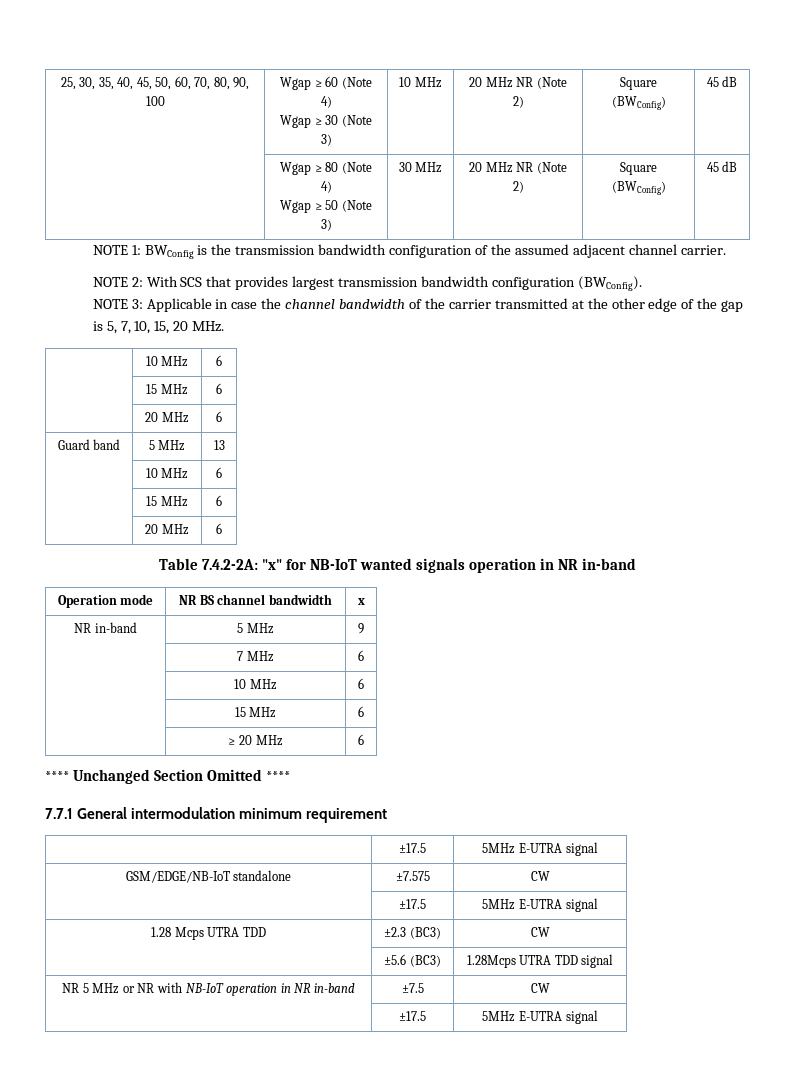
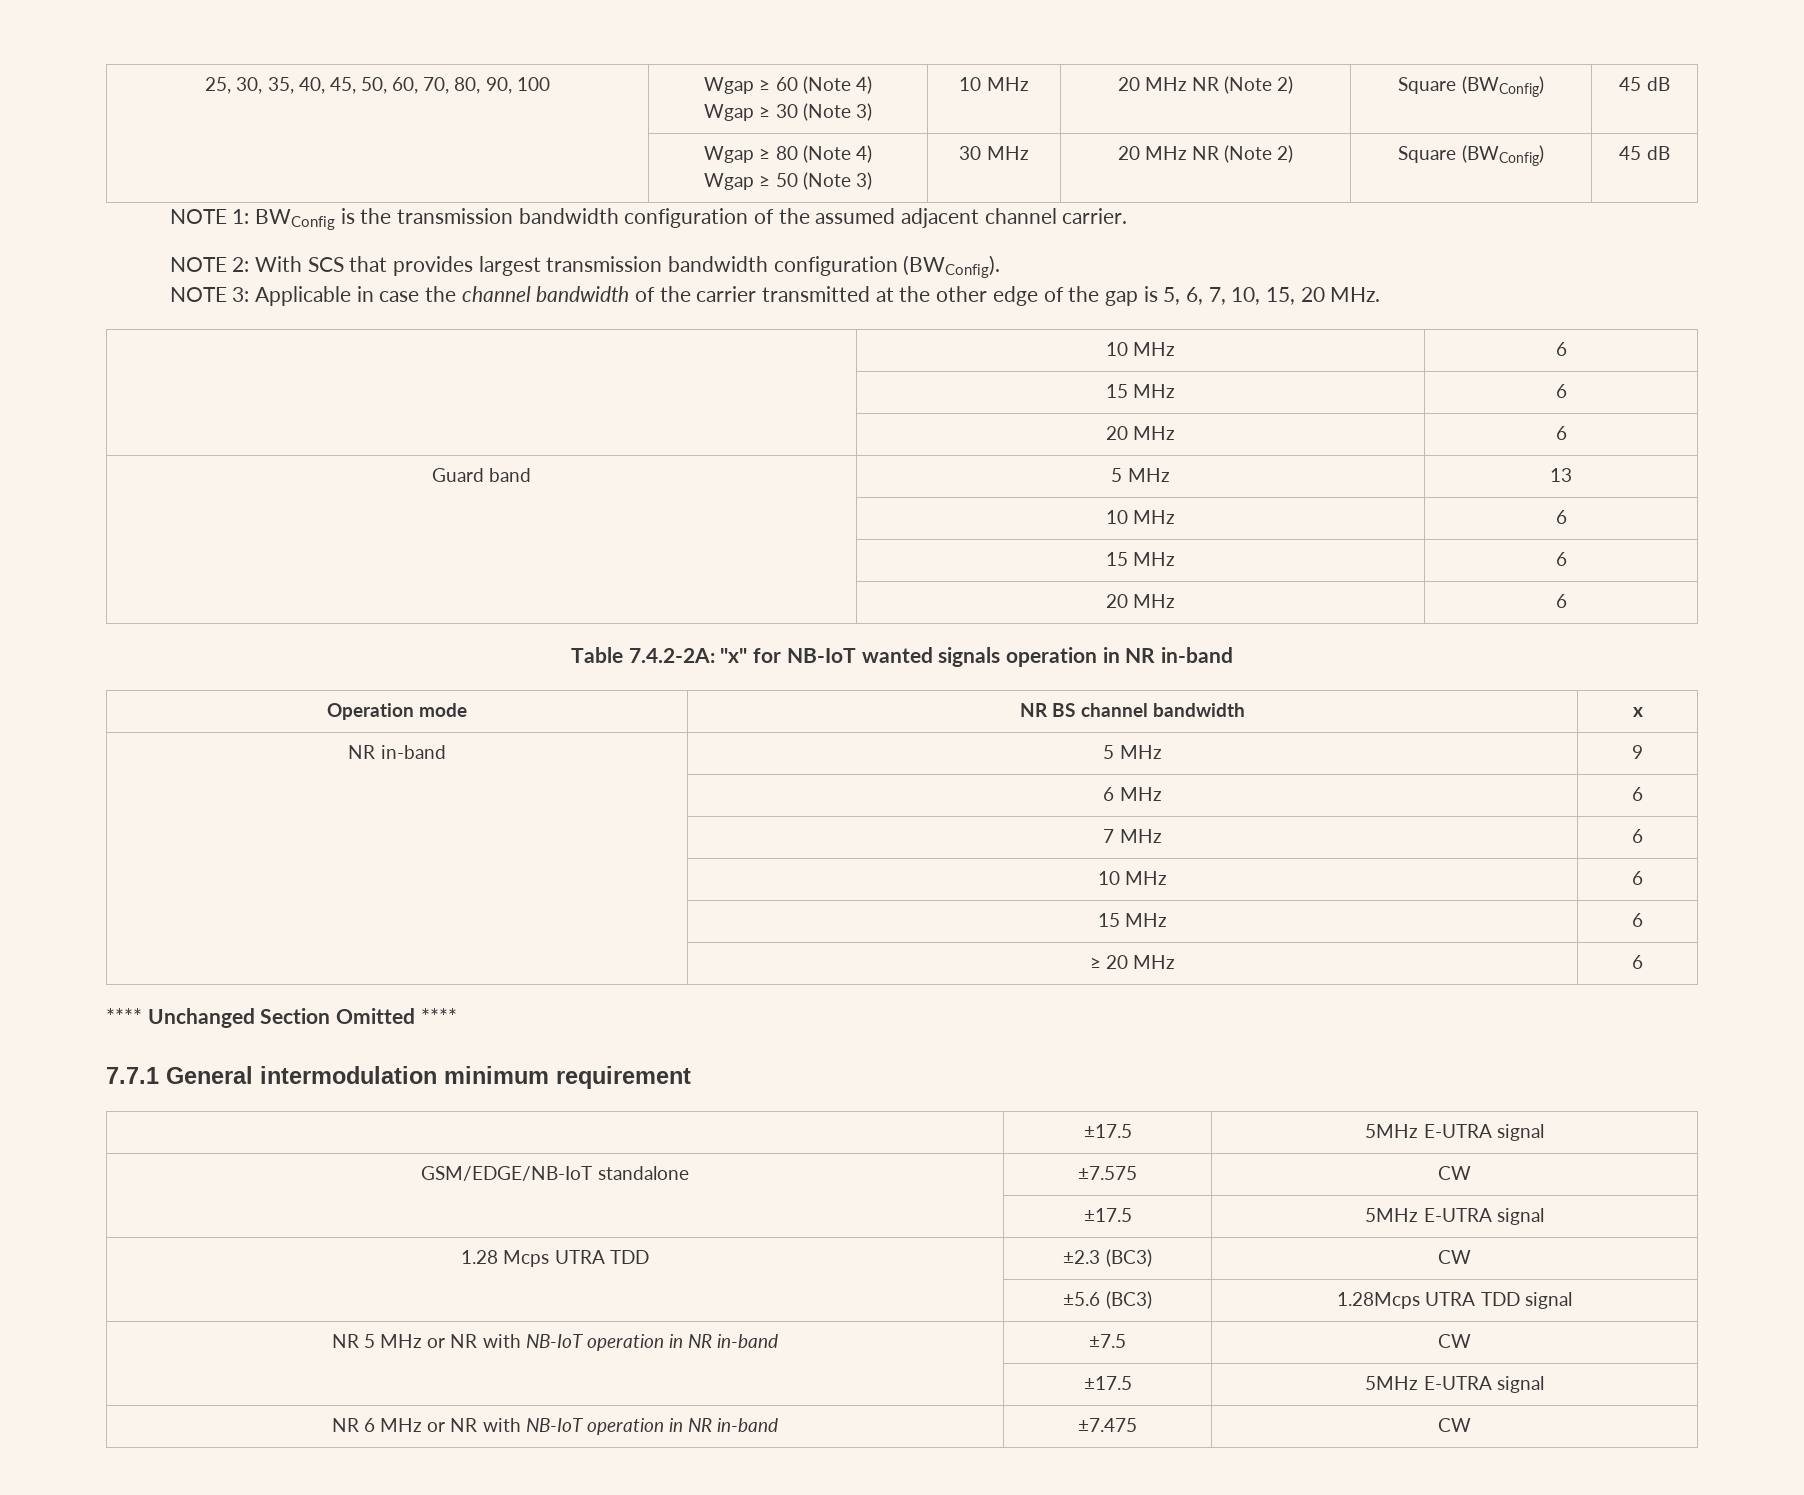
- NOTE 3: Applicable in case the channel bandwidth of the carrier transmitted at the other edge of the gap is 5, 7, 10, 15, 20 MHz.
+ NOTE 3: Applicable in case the channel bandwidth of the carrier transmitted at the other edge of the gap is 5, 6, 7, 10, 15, 20 MHz.
+ | 6 MHz | 6
+ NR 6 MHz or NR with NB-IoT operation in NR in-band | ±7.475 | CW

